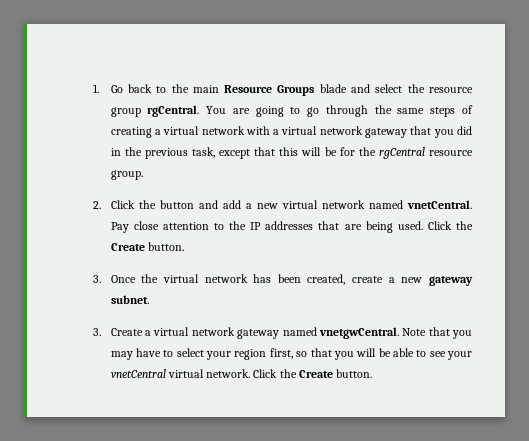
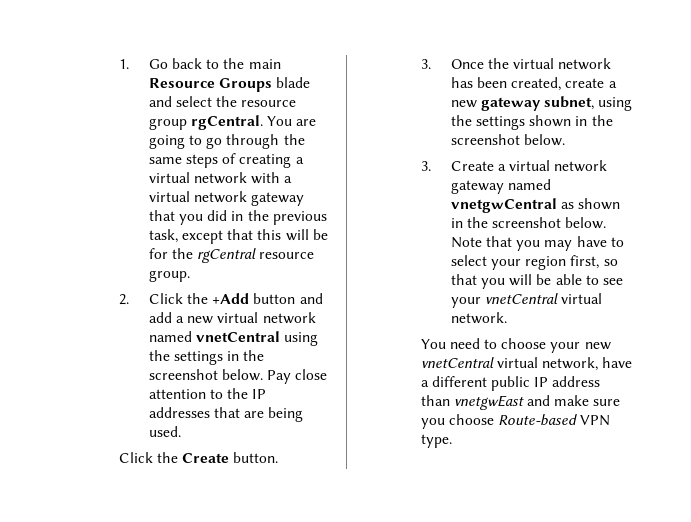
- 2. Click the button and add a new virtual network named vnetCentral.
+ 2. Click the +Add button and add a new virtual network named vnetCentral using the settings in the screenshot below.
- Pay close attention to the IP addresses that are being used. Click the Create button.
+ Pay close attention to the IP addresses that are being used.
+ Click the Create button.
- 3. Once the virtual network has been created, create a new gateway subnet.
+ 3. Once the virtual network has been created, create a new gateway subnet, using the settings shown in the screenshot below.
- 3. Create a virtual network gateway named vnetgwCentral.
+ 3. Create a virtual network gateway named vnetgwCentral as shown in the screenshot below.
- Note that you may have to select your region first, so that you will be able to see your vnetCentral virtual network. Click the Create button.
+ Note that you may have to select your region first, so that you will be able to see your vnetCentral virtual network.
+ You need to choose your new vnetCentral virtual network, have a different public IP address than vnetgwEast and make sure you choose Route-based VPN type.

